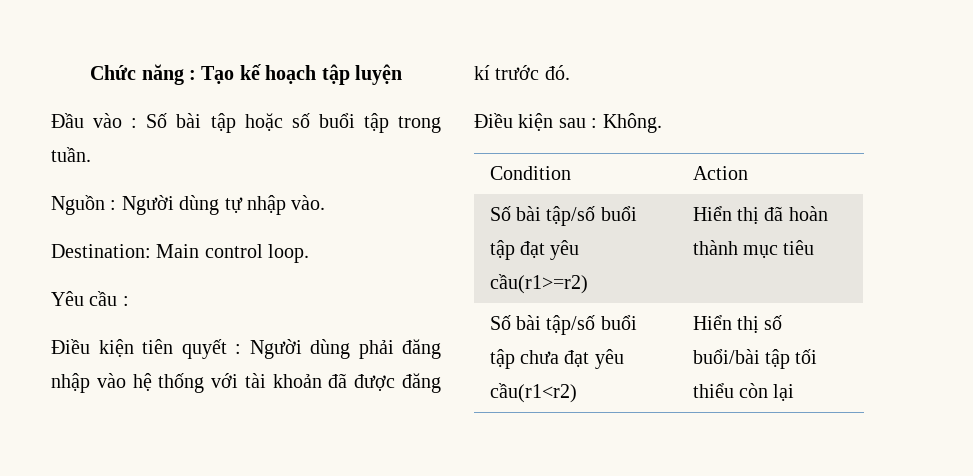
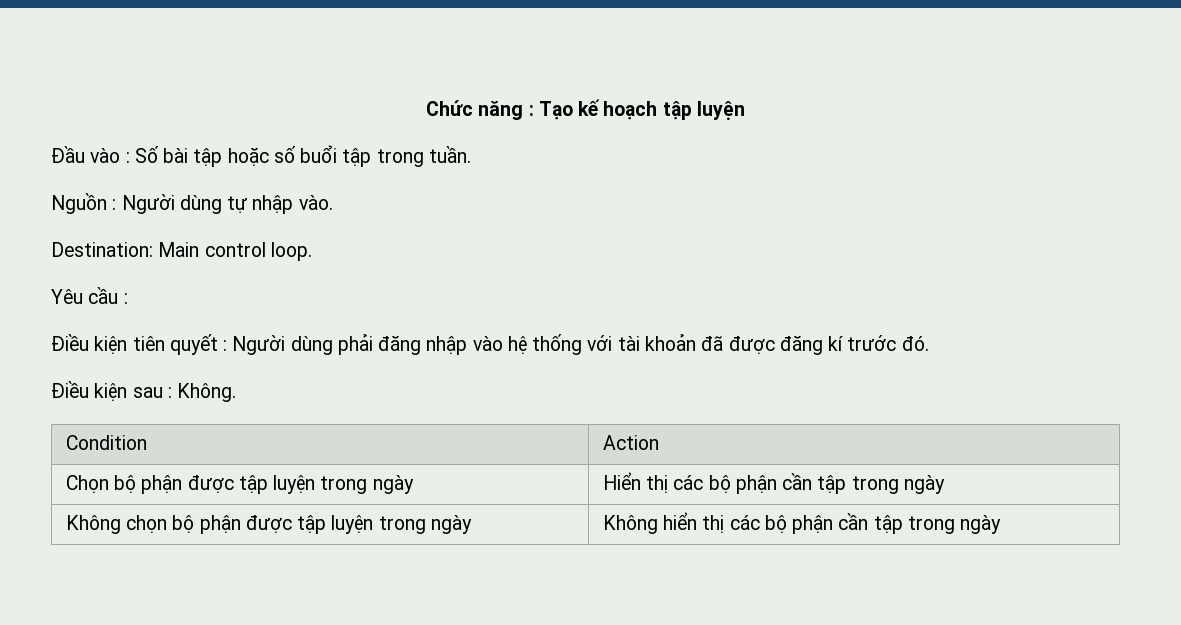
- Số bài tập/số buổi tập đạt yêu cầu(r1>=r2) | Hiển thị đã hoàn thành mục tiêu
- Số bài tập/số buổi tập chưa đạt yêu cầu(r1<r2) | Hiển thị số buổi/bài tập tối thiểu còn lại
+ Chọn bộ phận được tập luyện trong ngày | Hiển thị các bộ phận cần tập trong ngày
+ Không chọn bộ phận được tập luyện trong ngày | Không hiển thị các bộ phận cần tập trong ngày

